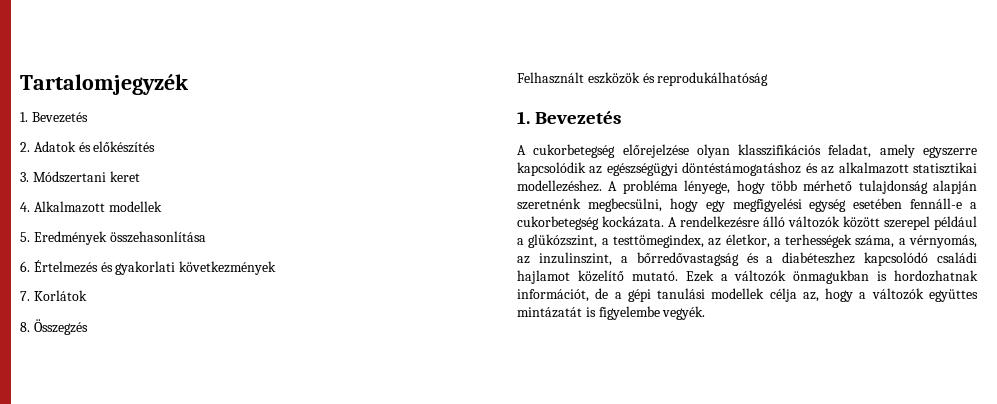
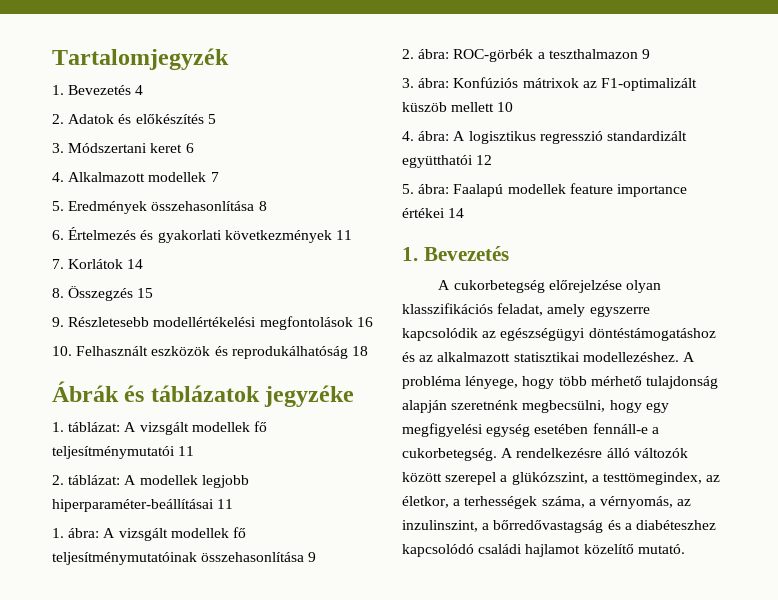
  Tartalomjegyzék
- 1. Bevezetés
+ 1. Bevezetés 4
- 2. Adatok és előkészítés
+ 2. Adatok és előkészítés 5
- 3. Módszertani keret
+ 3. Módszertani keret 6
- 4. Alkalmazott modellek
+ 4. Alkalmazott modellek 7
- 5. Eredmények összehasonlítása
+ 5. Eredmények összehasonlítása 8
- 6. Értelmezés és gyakorlati következmények
+ 6. Értelmezés és gyakorlati következmények 11
- 7. Korlátok
+ 7. Korlátok 14
- 8. Összegzés
- Felhasznált eszközök és reprodukálhatóság
+ 8. Összegzés 15
+ 9. Részletesebb modellértékelési megfontolások 16
+ 10. Felhasznált eszközök és reprodukálhatóság 18
+ Ábrák és táblázatok jegyzéke
+ 1. táblázat: A vizsgált modellek fő teljesítménymutatói 11
+ 2. táblázat: A modellek legjobb hiperparaméter-beállításai 11
+ 1. ábra: A vizsgált modellek fő teljesítménymutatóinak összehasonlítása 9
+ 2. ábra: ROC-görbék a teszthalmazon 9
+ 3. ábra: Konfúziós mátrixok az F1-optimalizált küszöb mellett 10
+ 4. ábra: A logisztikus regresszió standardizált együtthatói 12
+ 5. ábra: Faalapú modellek feature importance értékei 14
- A probléma lényege, hogy több mérhető tulajdonság alapján szeretnénk megbecsülni, hogy egy megfigyelési egység esetében fennáll-e a cukorbetegség kockázata.
+ A probléma lényege, hogy több mérhető tulajdonság alapján szeretnénk megbecsülni, hogy egy megfigyelési egység esetében fennáll-e a cukorbetegség.
- A rendelkezésre álló változók között szerepel például a glükózszint, a testtömegindex, az életkor, a terhességek száma, a vérnyomás, az inzulinszint, a bőrredővastagság és a diabéteszhez kapcsolódó családi hajlamot közelítő mutató. Ezek a változók önmagukban is hordozhatnak információt, de a gépi tanulási modellek célja az, hogy a változók együttes mintázatát is figyelembe vegyék.
+ A rendelkezésre álló változók között szerepel a glükózszint, a testtömegindex, az életkor, a terhességek száma, a vérnyomás, az inzulinszint, a bőrredővastagság és a diabéteszhez kapcsolódó családi hajlamot közelítő mutató.

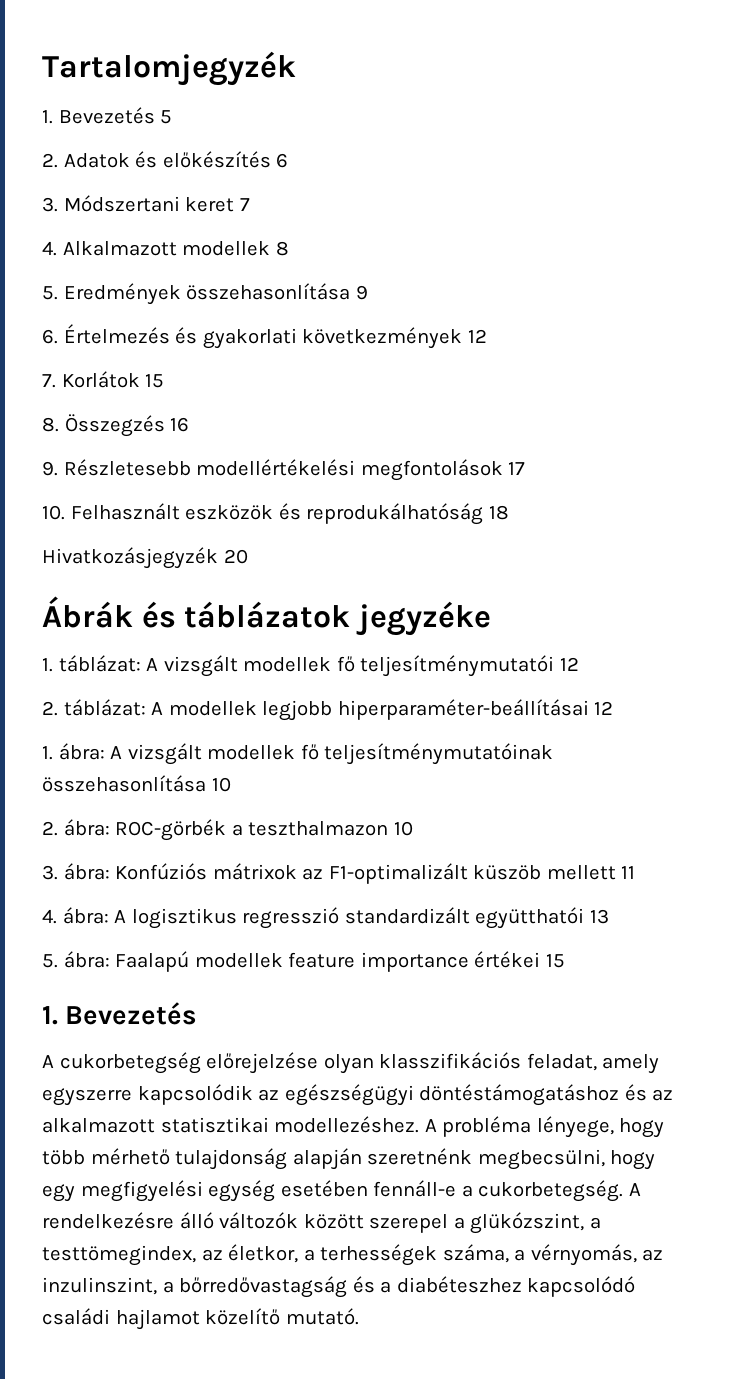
- 1. Bevezetés 4
+ 1. Bevezetés 5
- 2. Adatok és előkészítés 5
+ 2. Adatok és előkészítés 6
- 3. Módszertani keret 6
+ 3. Módszertani keret 7
- 4. Alkalmazott modellek 7
+ 4. Alkalmazott modellek 8
- 5. Eredmények összehasonlítása 8
+ 5. Eredmények összehasonlítása 9
- 6. Értelmezés és gyakorlati következmények 11
+ 6. Értelmezés és gyakorlati következmények 12
- 7. Korlátok 14
+ 7. Korlátok 15
- 8. Összegzés 15
+ 8. Összegzés 16
- 9. Részletesebb modellértékelési megfontolások 16
+ 9. Részletesebb modellértékelési megfontolások 17
+ Hivatkozásjegyzék 20
- 1. táblázat: A vizsgált modellek fő teljesítménymutatói 11
+ 1. táblázat: A vizsgált modellek fő teljesítménymutatói 12
- 2. táblázat: A modellek legjobb hiperparaméter-beállításai 11
+ 2. táblázat: A modellek legjobb hiperparaméter-beállításai 12
- 1. ábra: A vizsgált modellek fő teljesítménymutatóinak összehasonlítása 9
+ 1. ábra: A vizsgált modellek fő teljesítménymutatóinak összehasonlítása 10
- 2. ábra: ROC-görbék a teszthalmazon 9
+ 2. ábra: ROC-görbék a teszthalmazon 10
- 3. ábra: Konfúziós mátrixok az F1-optimalizált küszöb mellett 10
+ 3. ábra: Konfúziós mátrixok az F1-optimalizált küszöb mellett 11
- 4. ábra: A logisztikus regresszió standardizált együtthatói 12
+ 4. ábra: A logisztikus regresszió standardizált együtthatói 13
- 5. ábra: Faalapú modellek feature importance értékei 14
+ 5. ábra: Faalapú modellek feature importance értékei 15

